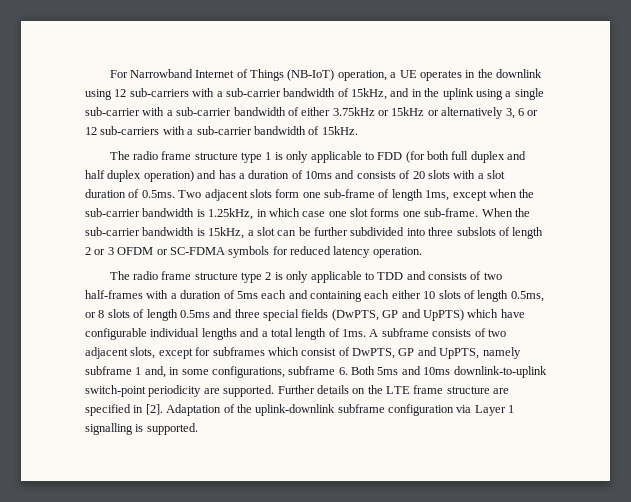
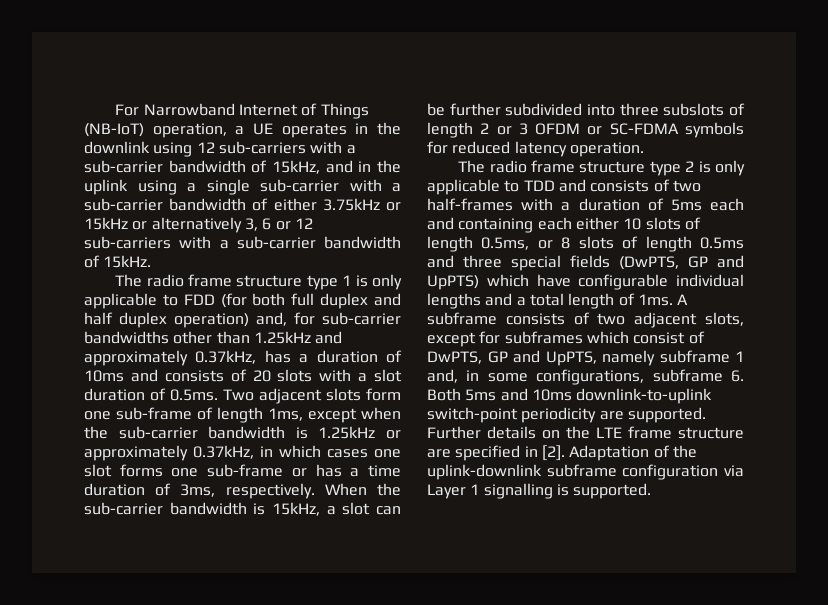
- The radio frame structure type 1 is only applicable to FDD (for both full duplex and half duplex operation) and has a duration of 10ms and consists of 20 slots with a slot duration of 0.5ms. Two adjacent slots form one sub-frame of length 1ms, except when the sub-carrier bandwidth is 1.25kHz, in which case one slot forms one sub-frame.
+ The radio frame structure type 1 is only applicable to FDD (for both full duplex and half duplex operation) and, for sub-carrier bandwidths other than 1.25kHz and approximately 0.37kHz, has a duration of 10ms and consists of 20 slots with a slot duration of 0.5ms. Two adjacent slots form one sub-frame of length 1ms, except when the sub-carrier bandwidth is 1.25kHz or approximately 0.37kHz, in which cases one slot forms one sub-frame or has a time duration of 3ms, respectively.

